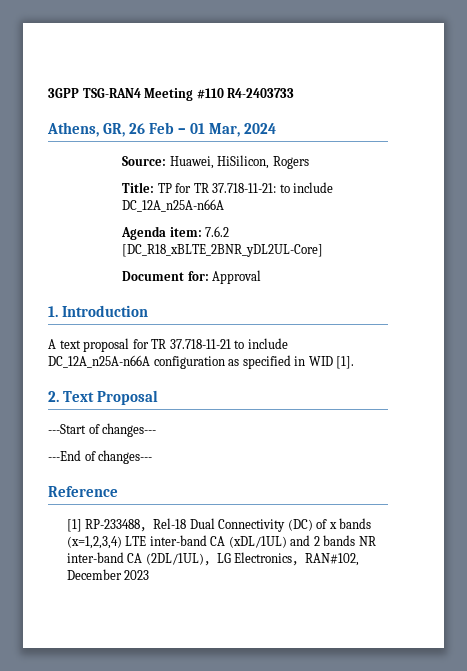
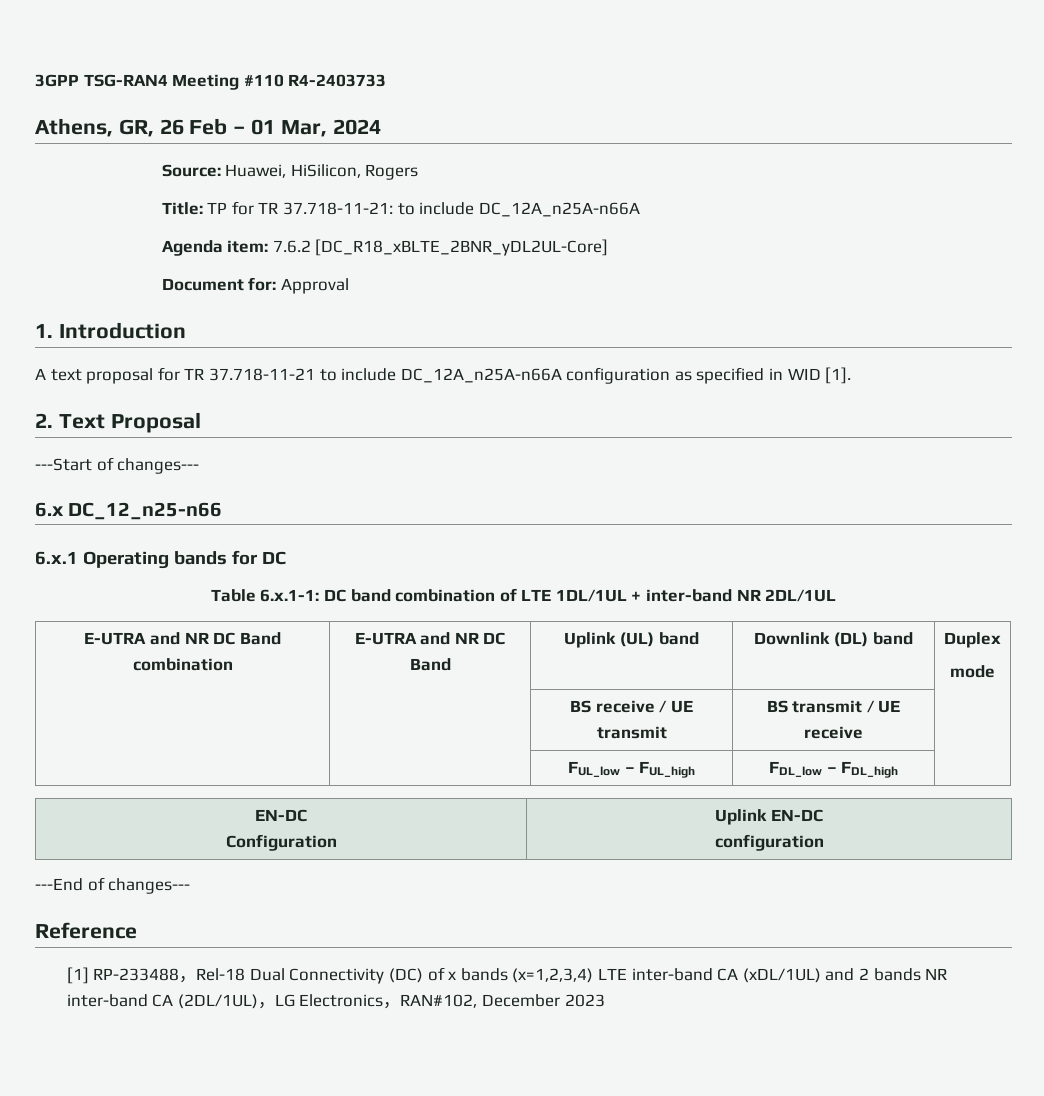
+ 6.x DC_12_n25-n66
+ 6.x.1 Operating bands for DC
+ Table 6.x.1-1: DC band combination of LTE 1DL/1UL + inter-band NR 2DL/1UL
+ E-UTRA and NR DC Band combination | E-UTRA and NR DC Band | Uplink (UL) band | Downlink (DL) band | Duplex
+ mode
+ | | BS receive / UE transmit | BS transmit / UE receive |
+ | | FUL_low – FUL_high | FDL_low – FDL_high |
+ EN-DC
+ Configuration | Uplink EN-DC
+ configuration

